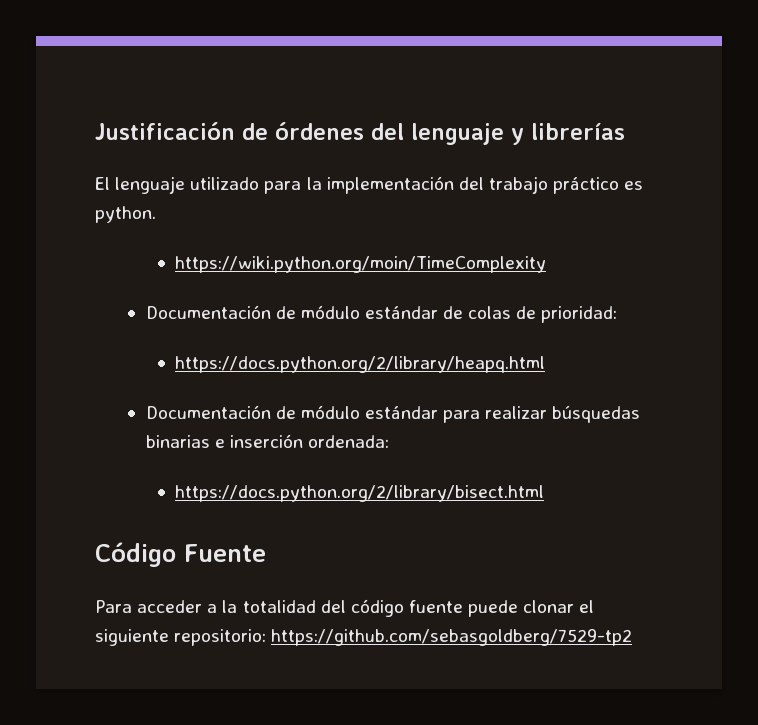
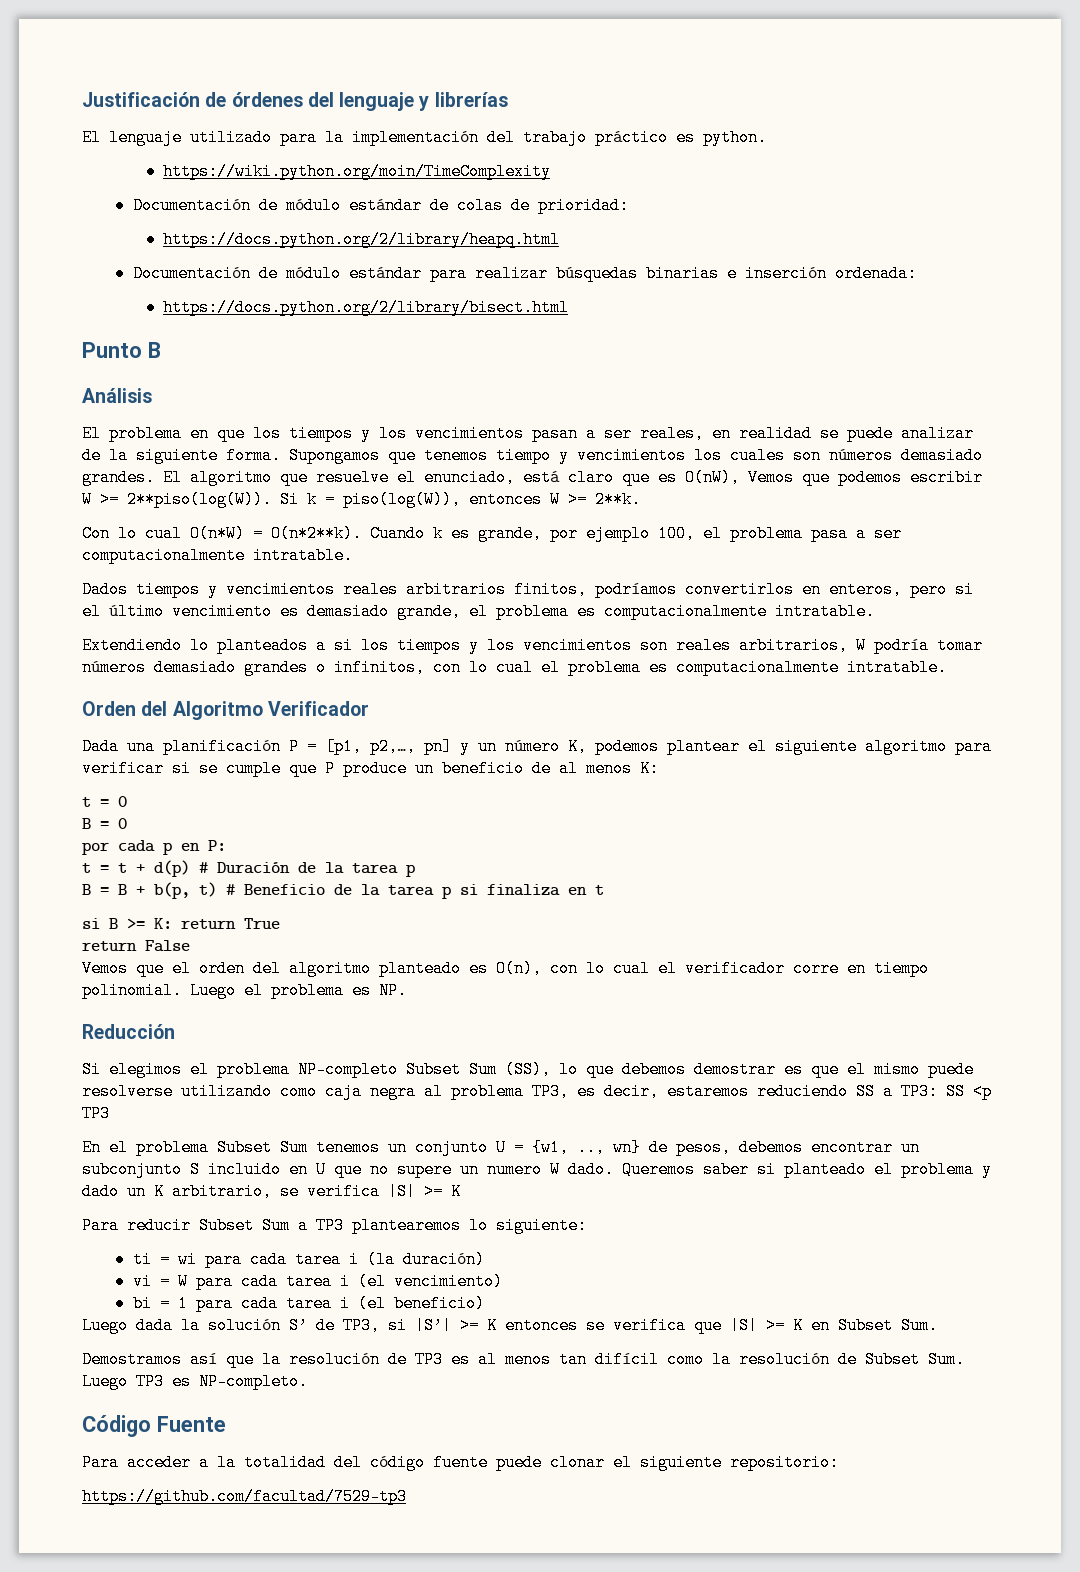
+ Punto B
+ Análisis
+ El problema en que los tiempos y los vencimientos pasan a ser reales, en realidad se puede analizar de la siguiente forma. Supongamos que tenemos tiempo y vencimientos los cuales son números demasiado grandes. El algoritmo que resuelve el enunciado, está claro que es O(nW), Vemos que podemos escribir W >= 2**piso(log(W)). Si k = piso(log(W)), entonces W >= 2**k.
+ Con lo cual O(n*W) = O(n*2**k). Cuando k es grande, por ejemplo 100, el problema pasa a ser computacionalmente intratable.
+ Dados tiempos y vencimientos reales arbitrarios finitos, podríamos convertirlos en enteros, pero si el último vencimiento es demasiado grande, el problema es computacionalmente intratable.
+ Extendiendo lo planteados a si los tiempos y los vencimientos son reales arbitrarios, W podría tomar números demasiado grandes o infinitos, con lo cual el problema es computacionalmente intratable.
+ Orden del Algoritmo Verificador
+ Dada una planificación P = [p1, p2,…, pn] y un número K, podemos plantear el siguiente algoritmo para verificar si se cumple que P produce un beneficio de al menos K:
+ t = 0
+ B = 0
+ por cada p en P:
+ t = t + d(p) # Duración de la tarea p
+ B = B + b(p, t) # Beneficio de la tarea p si finaliza en t
+ si B >= K: return True
+ return False
+ Vemos que el orden del algoritmo planteado es O(n), con lo cual el verificador corre en tiempo polinomial. Luego el problema es NP.
+ Reducción
+ Si elegimos el problema NP-completo Subset Sum (SS), lo que debemos demostrar es que el mismo puede resolverse utilizando como caja negra al problema TP3, es decir, estaremos reduciendo SS a TP3: SS <p TP3
+ En el problema Subset Sum tenemos un conjunto U = {w1, .., wn} de pesos, debemos encontrar un subconjunto S incluido en U que no supere un numero W dado. Queremos saber si planteado el problema y dado un K arbitrario, se verifica |S| >= K
+ Para reducir Subset Sum a TP3 plantearemos lo siguiente:
+ ti = wi para cada tarea i (la duración)
+ vi = W para cada tarea i (el vencimiento)
+ bi = 1 para cada tarea i (el beneficio)
+ Luego dada la solución S’ de TP3, si |S’| >= K entonces se verifica que |S| >= K en Subset Sum.
+ Demostramos así que la resolución de TP3 es al menos tan difícil como la resolución de Subset Sum. Luego TP3 es NP-completo.
- Para acceder a la totalidad del código fuente puede clonar el siguiente repositorio: https://github.com/sebasgoldberg/7529-tp2
+ Para acceder a la totalidad del código fuente puede clonar el siguiente repositorio:
+ https://github.com/facultad/7529-tp3

